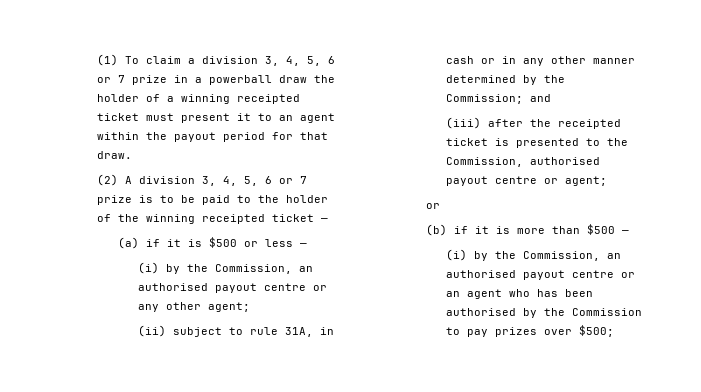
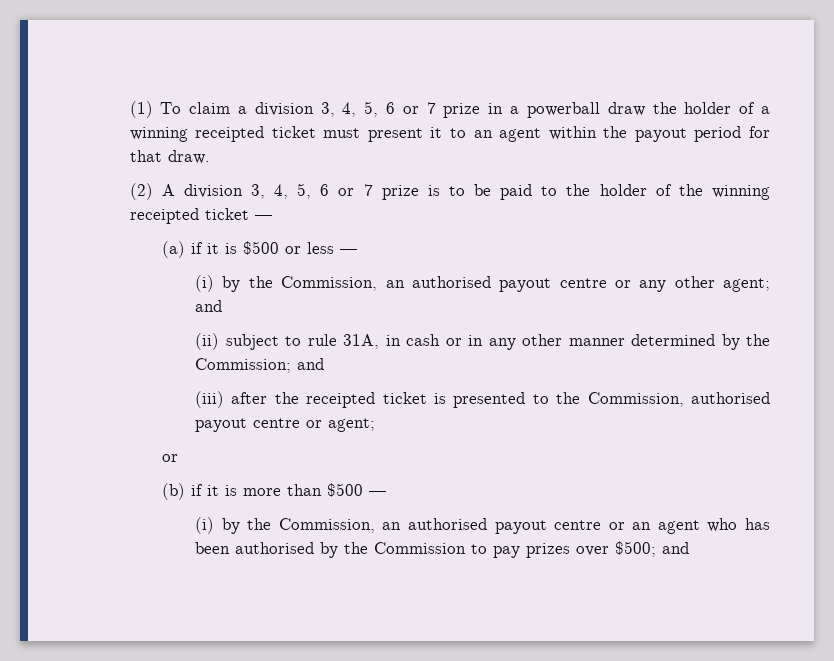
- (i) by the Commission, an authorised payout centre or any other agent;
+ (i) by the Commission, an authorised payout centre or any other agent; and
- (i) by the Commission, an authorised payout centre or an agent who has been authorised by the Commission to pay prizes over $500;
+ (i) by the Commission, an authorised payout centre or an agent who has been authorised by the Commission to pay prizes over $500; and

